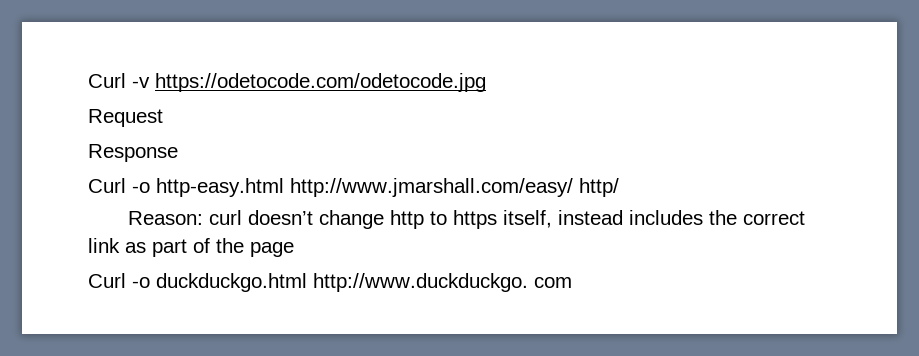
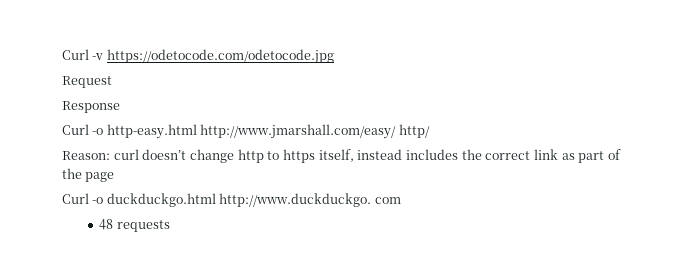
+ 48 requests

